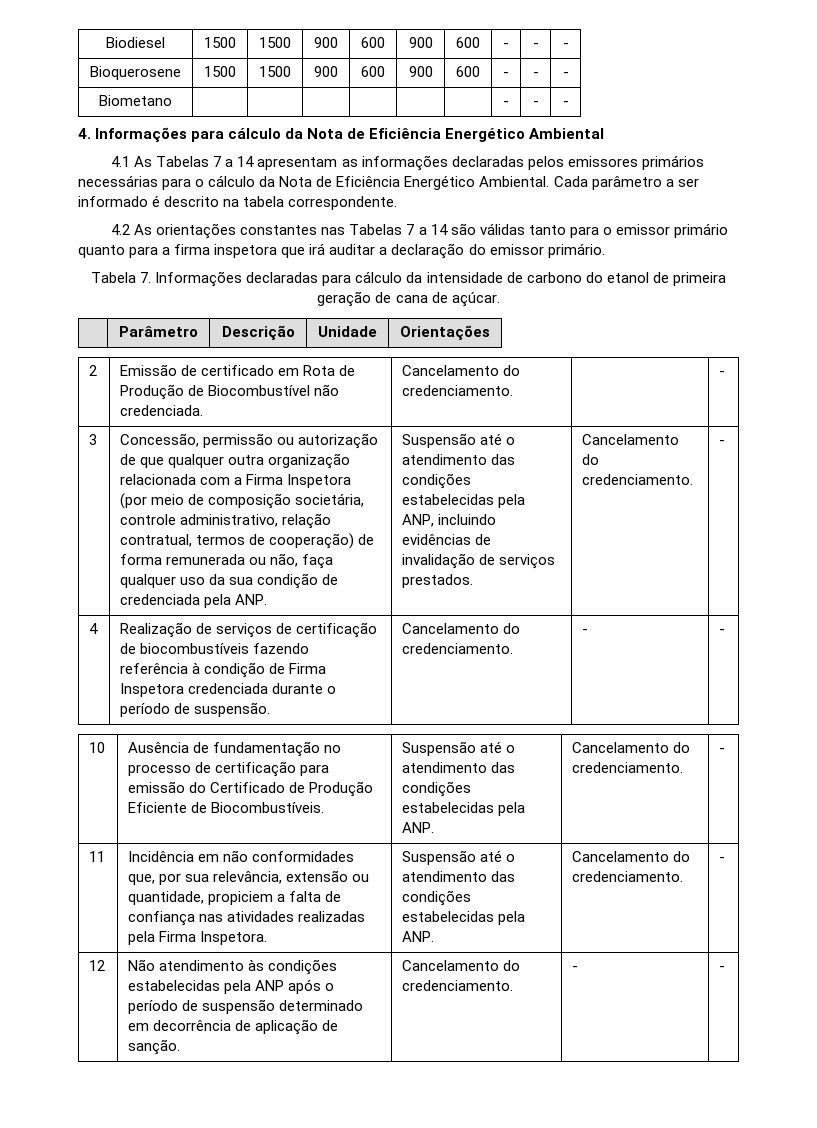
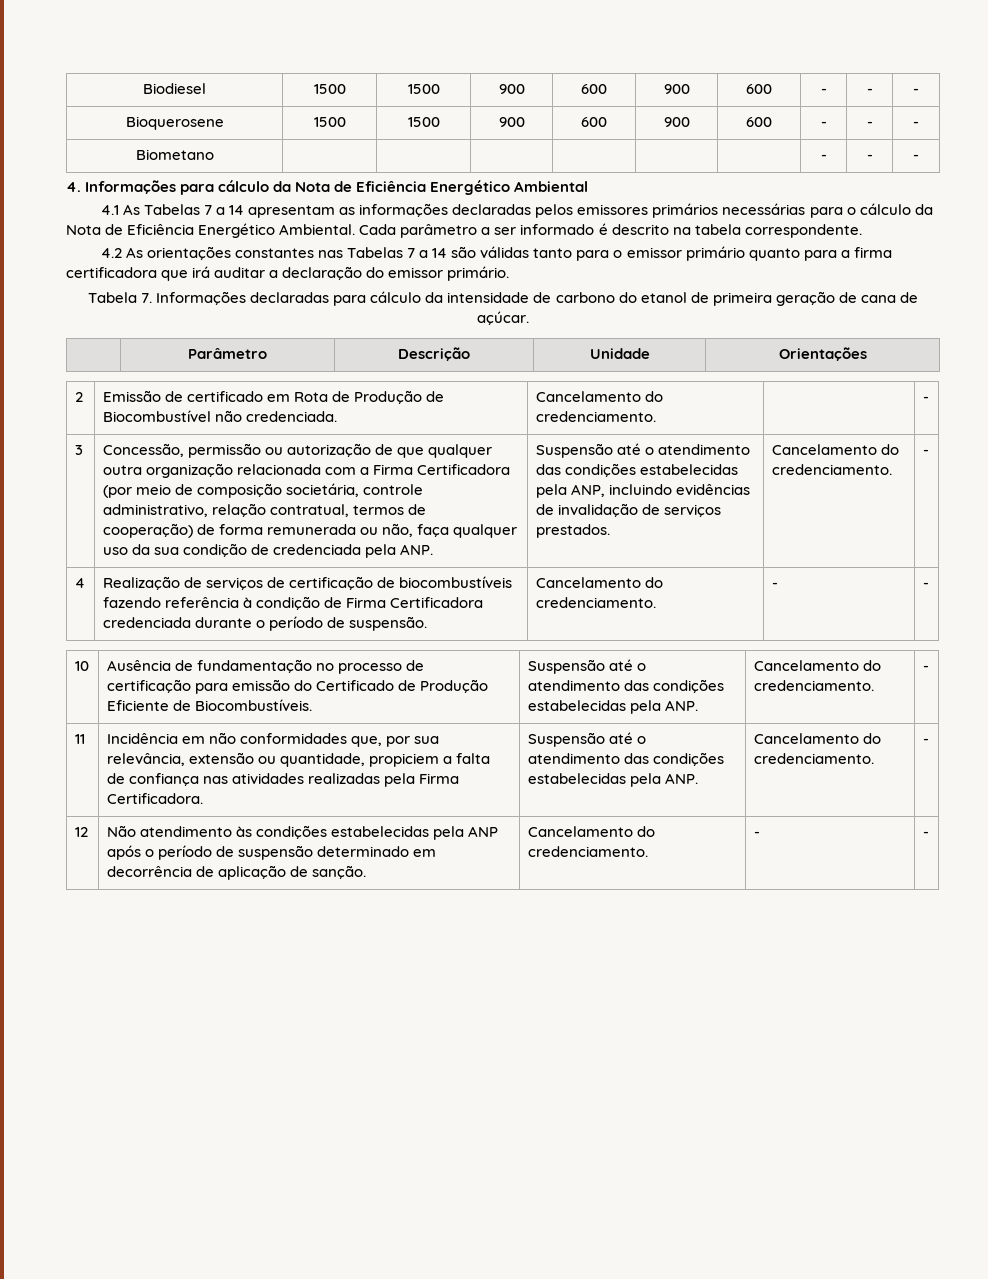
- 4.2 As orientações constantes nas Tabelas 7 a 14 são válidas tanto para o emissor primário quanto para a firma inspetora que irá auditar a declaração do emissor primário.
+ 4.2 As orientações constantes nas Tabelas 7 a 14 são válidas tanto para o emissor primário quanto para a firma certificadora que irá auditar a declaração do emissor primário.
- Concessão, permissão ou autorização de que qualquer outra organização relacionada com a Firma Inspetora (por meio de composição societária, controle administrativo, relação contratual, termos de cooperação) de forma remunerada ou não, faça qualquer uso da sua condição de credenciada pela ANP.
+ Concessão, permissão ou autorização de que qualquer outra organização relacionada com a Firma Certificadora (por meio de composição societária, controle administrativo, relação contratual, termos de cooperação) de forma remunerada ou não, faça qualquer uso da sua condição de credenciada pela ANP.
- 4 | Realização de serviços de certificação de biocombustíveis fazendo referência à condição de Firma Inspetora credenciada durante o período de suspensão. | Cancelamento do credenciamento. | - | -
+ 4 | Realização de serviços de certificação de biocombustíveis fazendo referência à condição de Firma Certificadora credenciada durante o período de suspensão. | Cancelamento do credenciamento. | - | -
- 11 | Incidência em não conformidades que, por sua relevância, extensão ou quantidade, propiciem a falta de confiança nas atividades realizadas pela Firma Inspetora. | Suspensão até o atendimento das condições estabelecidas pela ANP. | Cancelamento do credenciamento. | -
+ 11 | Incidência em não conformidades que, por sua relevância, extensão ou quantidade, propiciem a falta de confiança nas atividades realizadas pela Firma Certificadora. | Suspensão até o atendimento das condições estabelecidas pela ANP. | Cancelamento do credenciamento. | -

